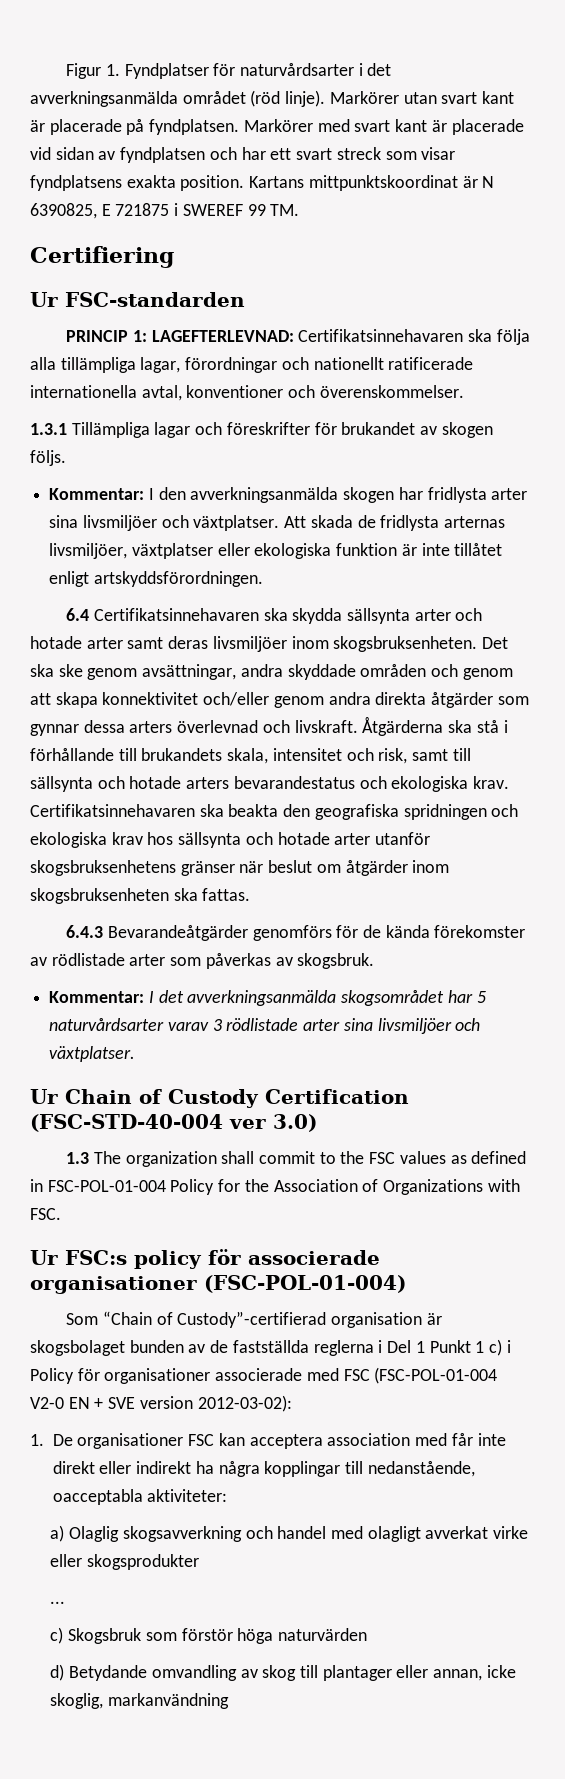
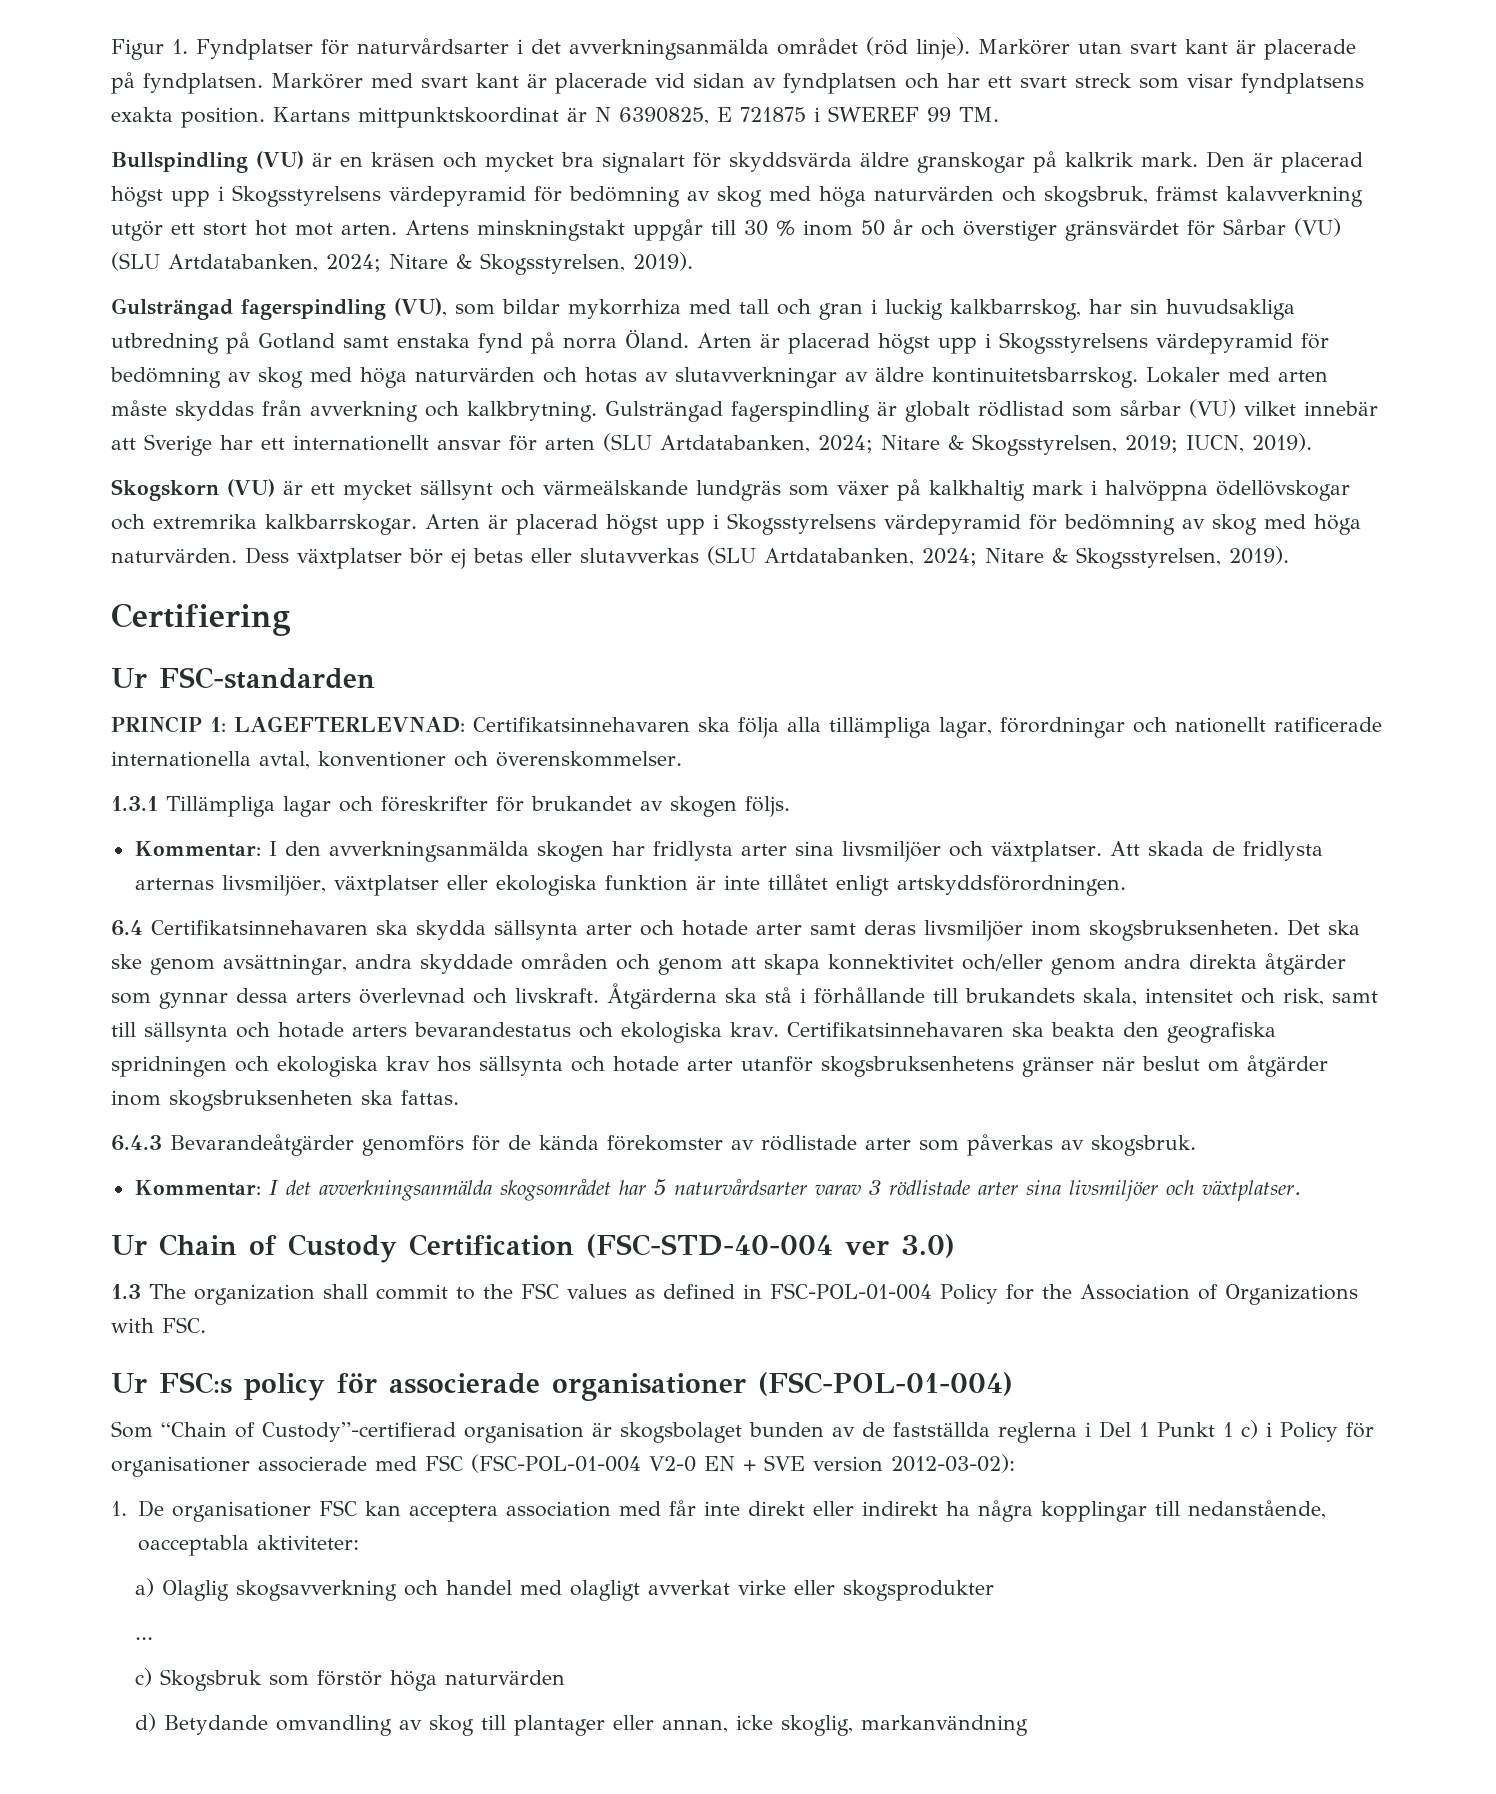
+ Bullspindling (VU) är en kräsen och mycket bra signalart för skyddsvärda äldre granskogar på kalkrik mark. Den är placerad högst upp i Skogsstyrelsens värdepyramid för bedömning av skog med höga naturvärden och skogsbruk, främst kalavverkning utgör ett stort hot mot arten. Artens minskningstakt uppgår till 30 % inom 50 år och överstiger gränsvärdet för Sårbar (VU) (SLU Artdatabanken, 2024; Nitare & Skogsstyrelsen, 2019).
+ Gulsträngad fagerspindling (VU), som bildar mykorrhiza med tall och gran i luckig kalkbarrskog, har sin huvudsakliga utbredning på Gotland samt enstaka fynd på norra Öland. Arten är placerad högst upp i Skogsstyrelsens värdepyramid för bedömning av skog med höga naturvärden och hotas av slutavverkningar av äldre kontinuitetsbarrskog. Lokaler med arten måste skyddas från avverkning och kalkbrytning. Gulsträngad fagerspindling är globalt rödlistad som sårbar (VU) vilket innebär att Sverige har ett internationellt ansvar för arten (SLU Artdatabanken, 2024; Nitare & Skogsstyrelsen, 2019; IUCN, 2019).
+ Skogskorn (VU) är ett mycket sällsynt och värmeälskande lundgräs som växer på kalkhaltig mark i halvöppna ödellövskogar och extremrika kalkbarrskogar. Arten är placerad högst upp i Skogsstyrelsens värdepyramid för bedömning av skog med höga naturvärden. Dess växtplatser bör ej betas eller slutavverkas (SLU Artdatabanken, 2024; Nitare & Skogsstyrelsen, 2019).

